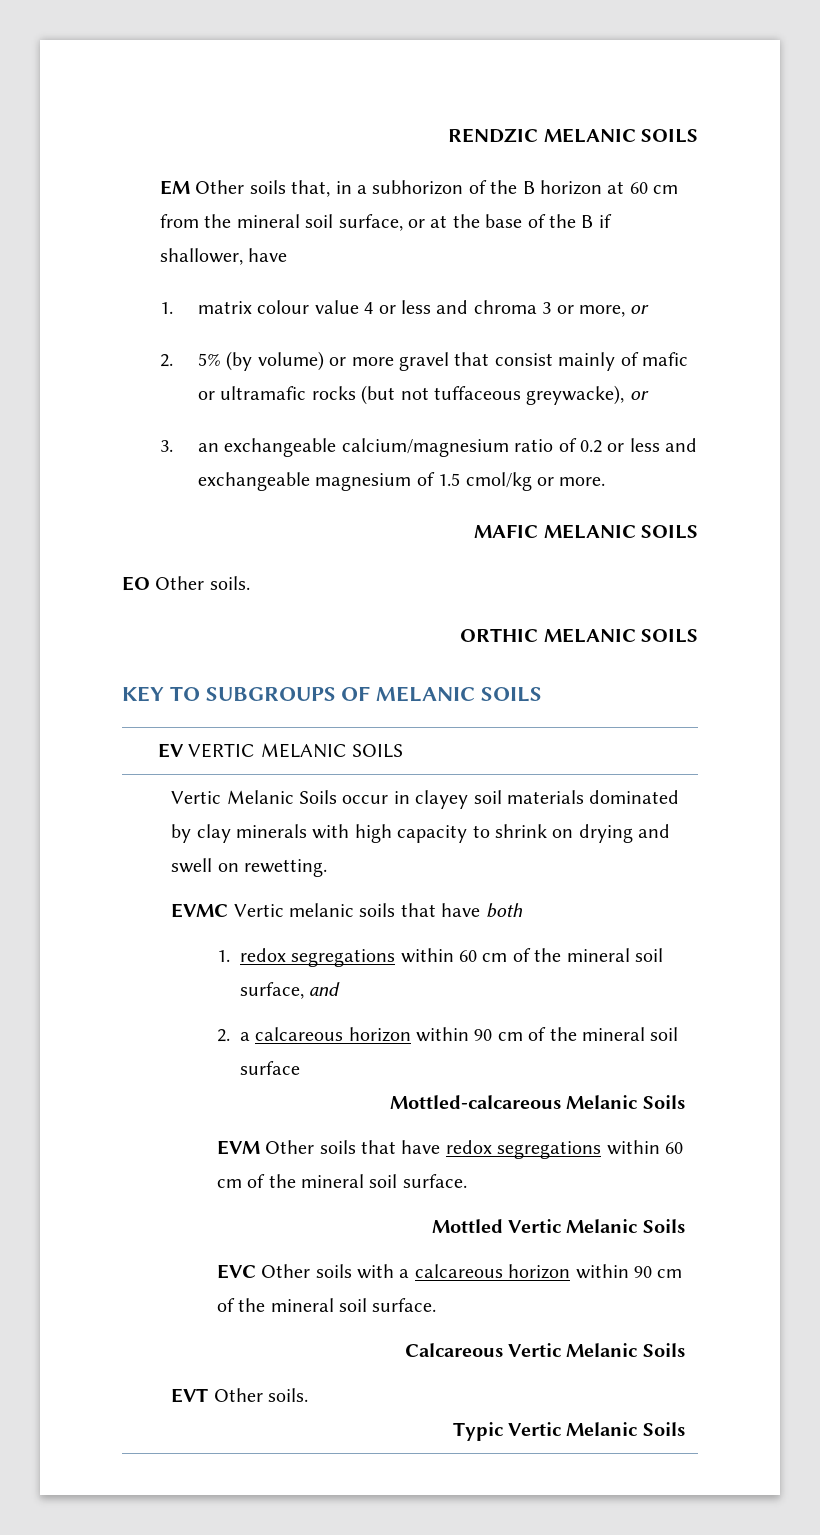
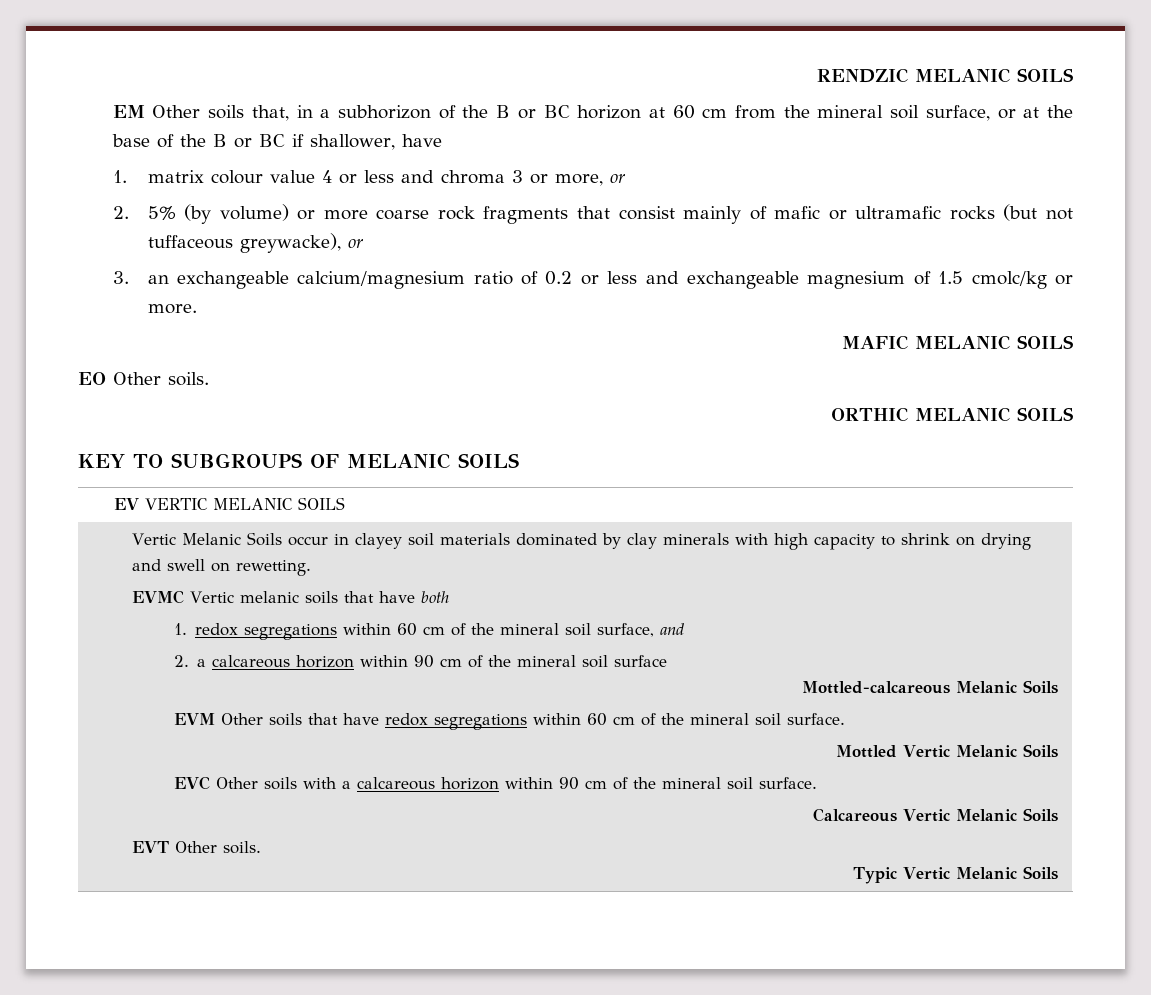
- EM Other soils that, in a subhorizon of the B horizon at 60 cm from the mineral soil surface, or at the base of the B if shallower, have
+ EM Other soils that, in a subhorizon of the B or BC horizon at 60 cm from the mineral soil surface, or at the base of the B or BC if shallower, have
- 2. 5% (by volume) or more gravel that consist mainly of mafic or ultramafic rocks (but not tuffaceous greywacke), or
+ 2. 5% (by volume) or more coarse rock fragments that consist mainly of mafic or ultramafic rocks (but not tuffaceous greywacke), or
- 3. an exchangeable calcium/magnesium ratio of 0.2 or less and exchangeable magnesium of 1.5 cmol/kg or more.
+ 3. an exchangeable calcium/magnesium ratio of 0.2 or less and exchangeable magnesium of 1.5 cmolc/kg or more.

